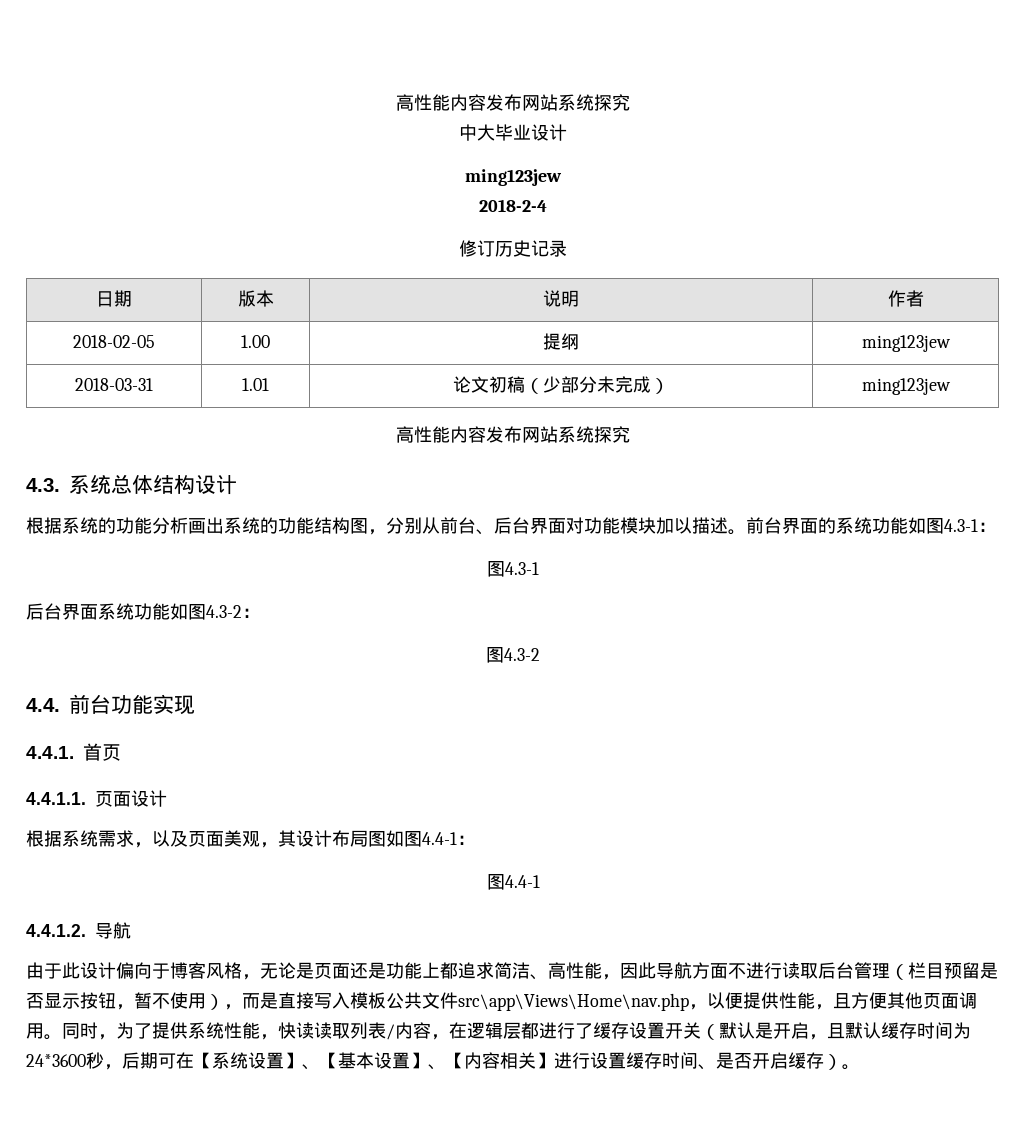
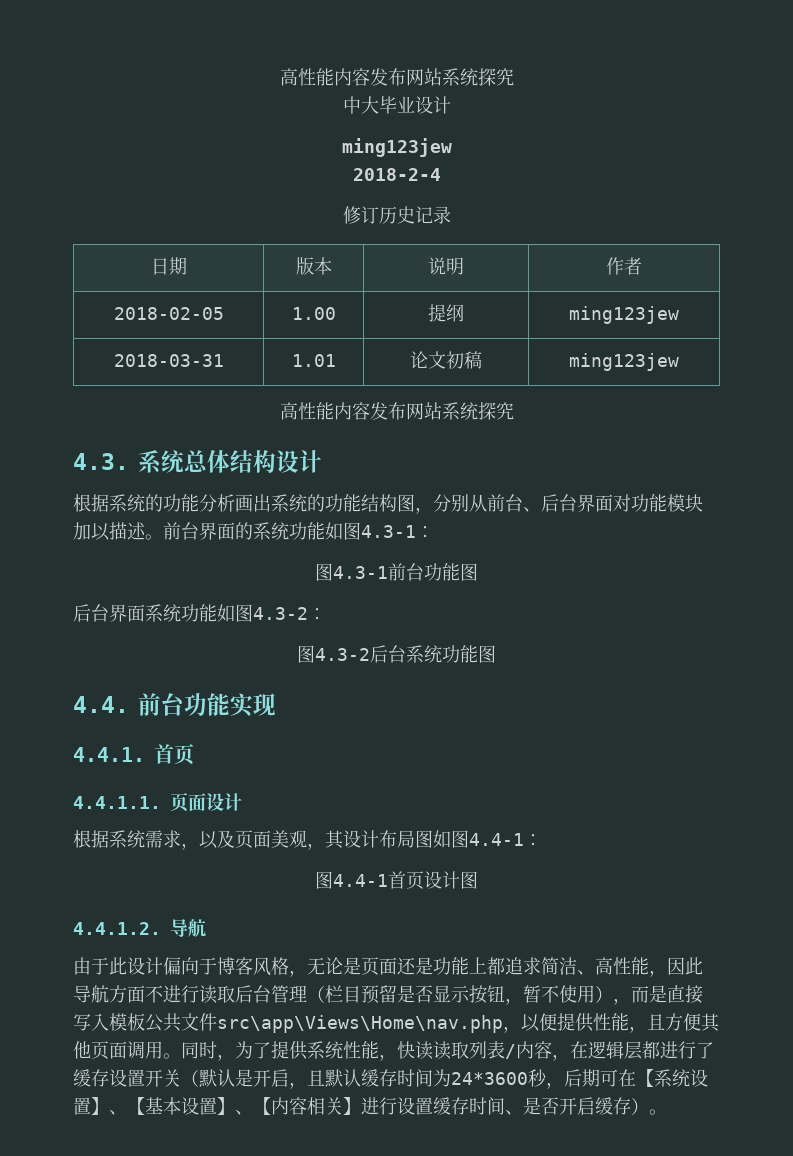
- 2018-03-31 | 1.01 | 论文初稿（少部分未完成） | ming123jew
+ 2018-03-31 | 1.01 | 论文初稿 | ming123jew
  前台界面的系统功能如图4.3-1：
- 图4.3-1
+ 图4.3-1前台功能图
  后台界面系统功能如图4.3-2：
- 图4.3-2
+ 图4.3-2后台系统功能图
  根据系统需求，以及页面美观，其设计布局图如图4.4-1：
- 图4.4-1
+ 图4.4-1首页设计图

